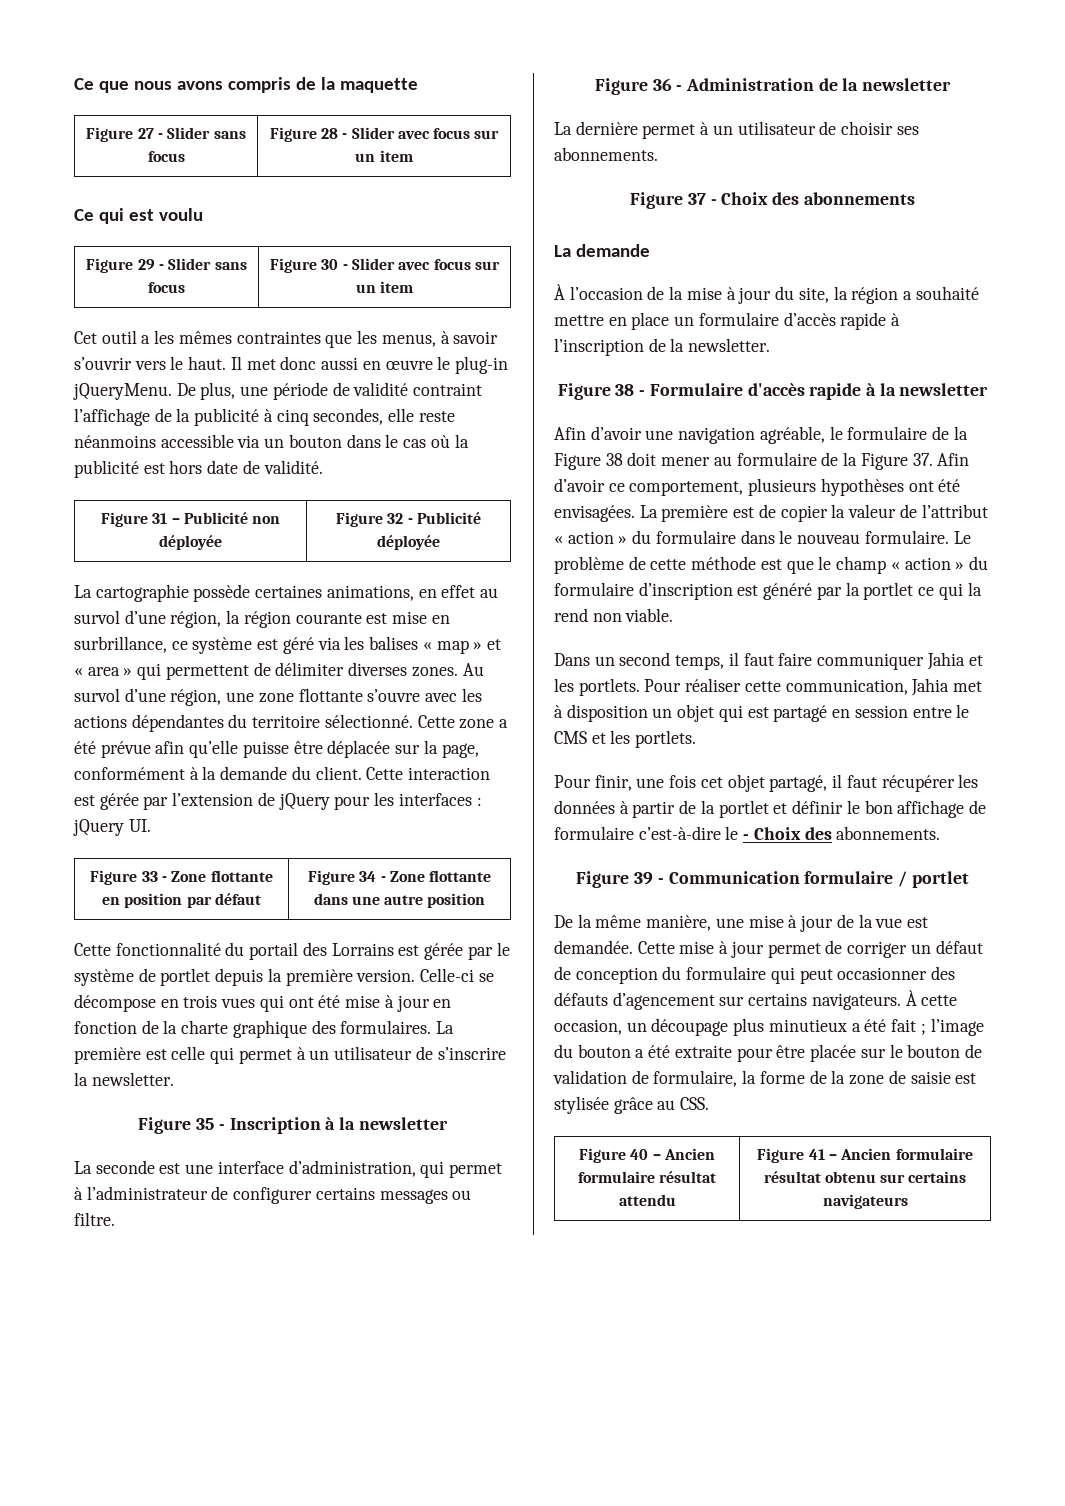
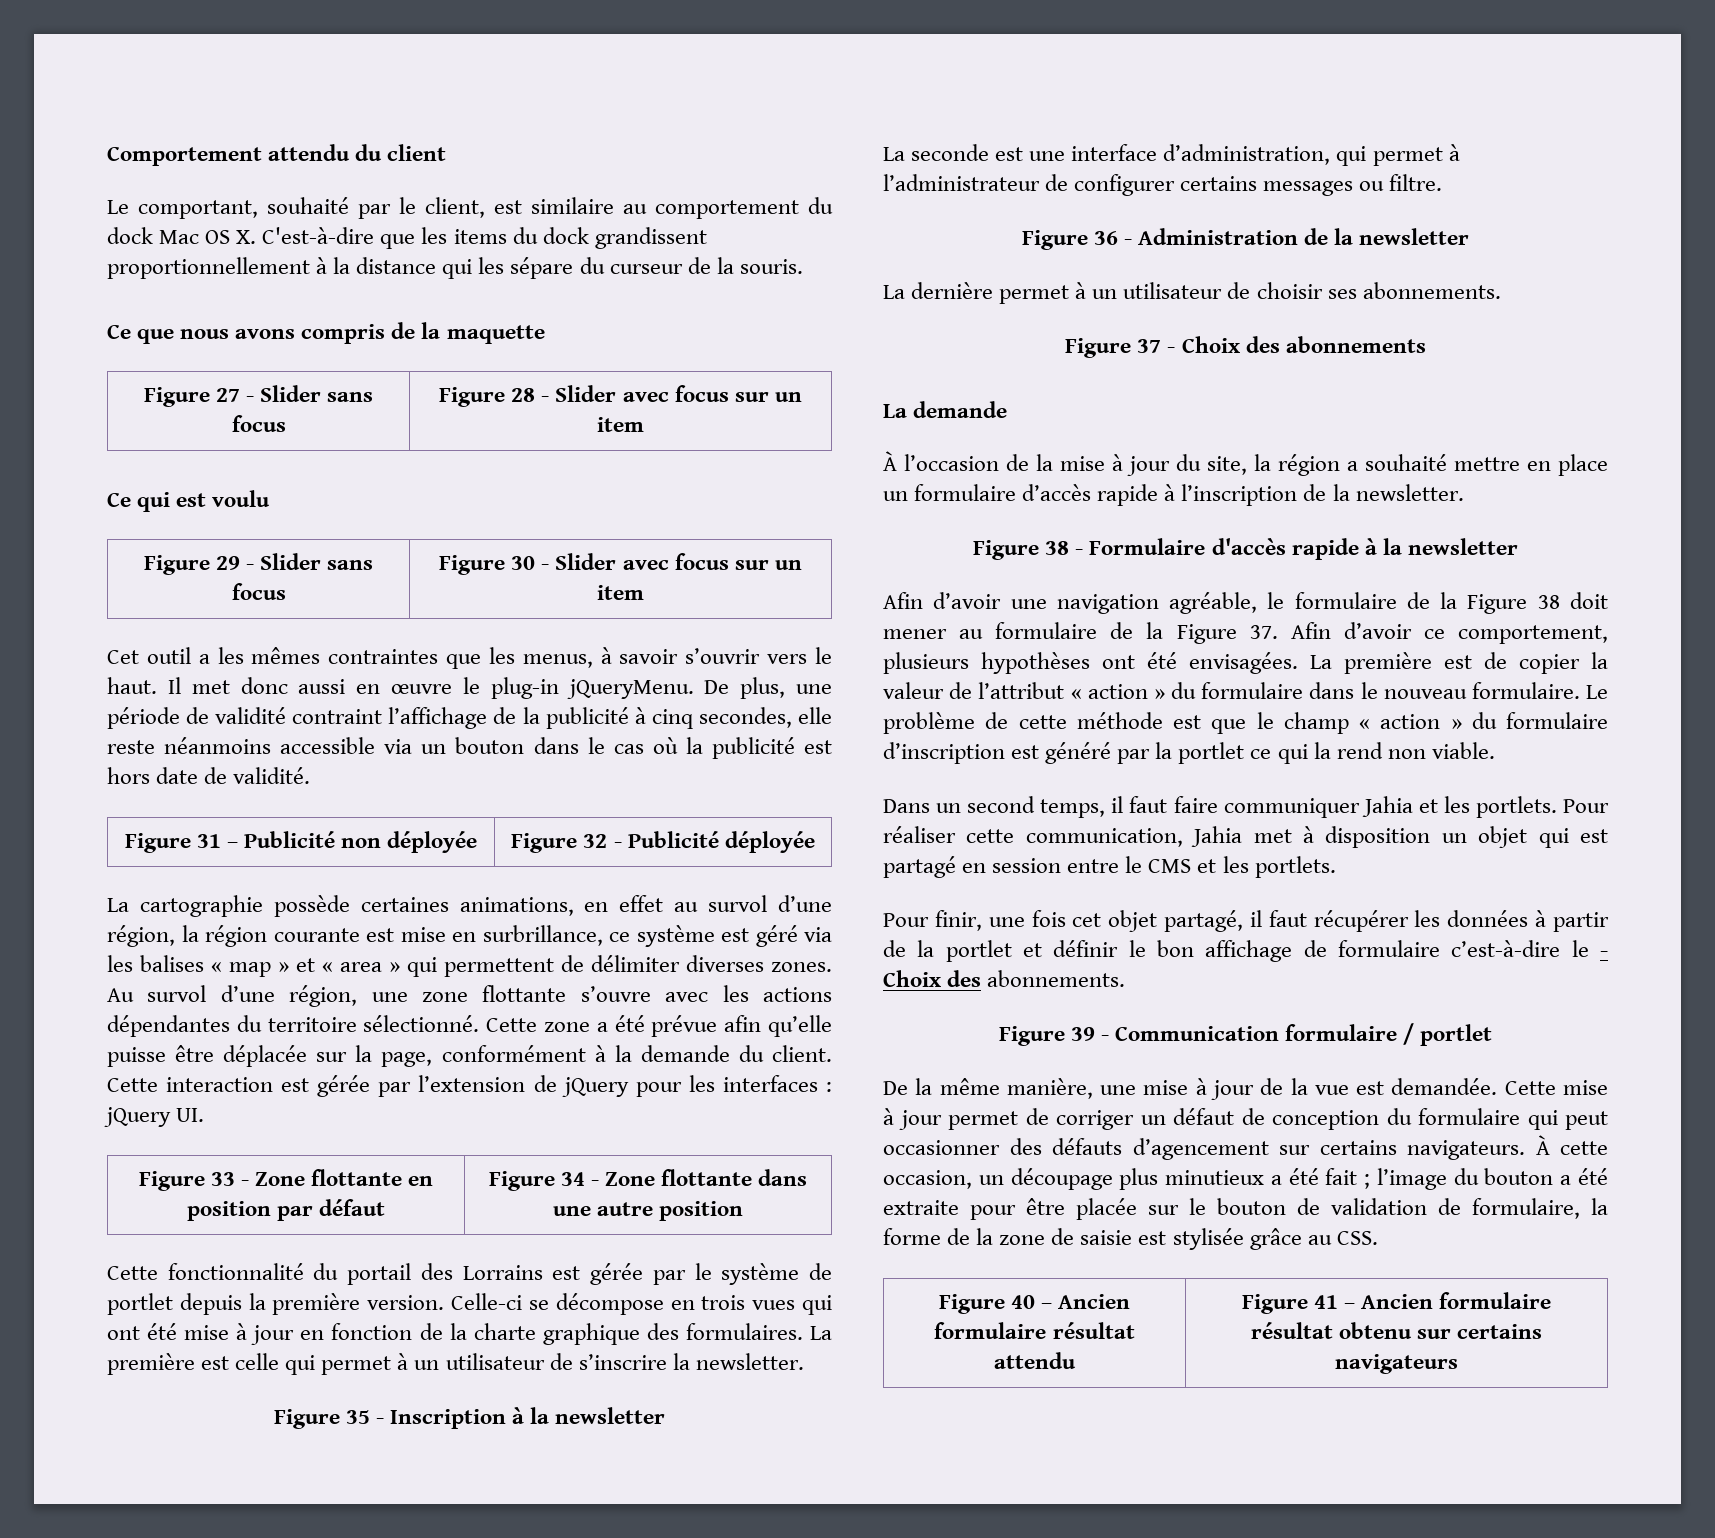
+ Comportement attendu du client
+ Le comportant, souhaité par le client, est similaire au comportement du dock Mac OS X. C'est-à-dire que les items du dock grandissent proportionnellement à la distance qui les sépare du curseur de la souris.

